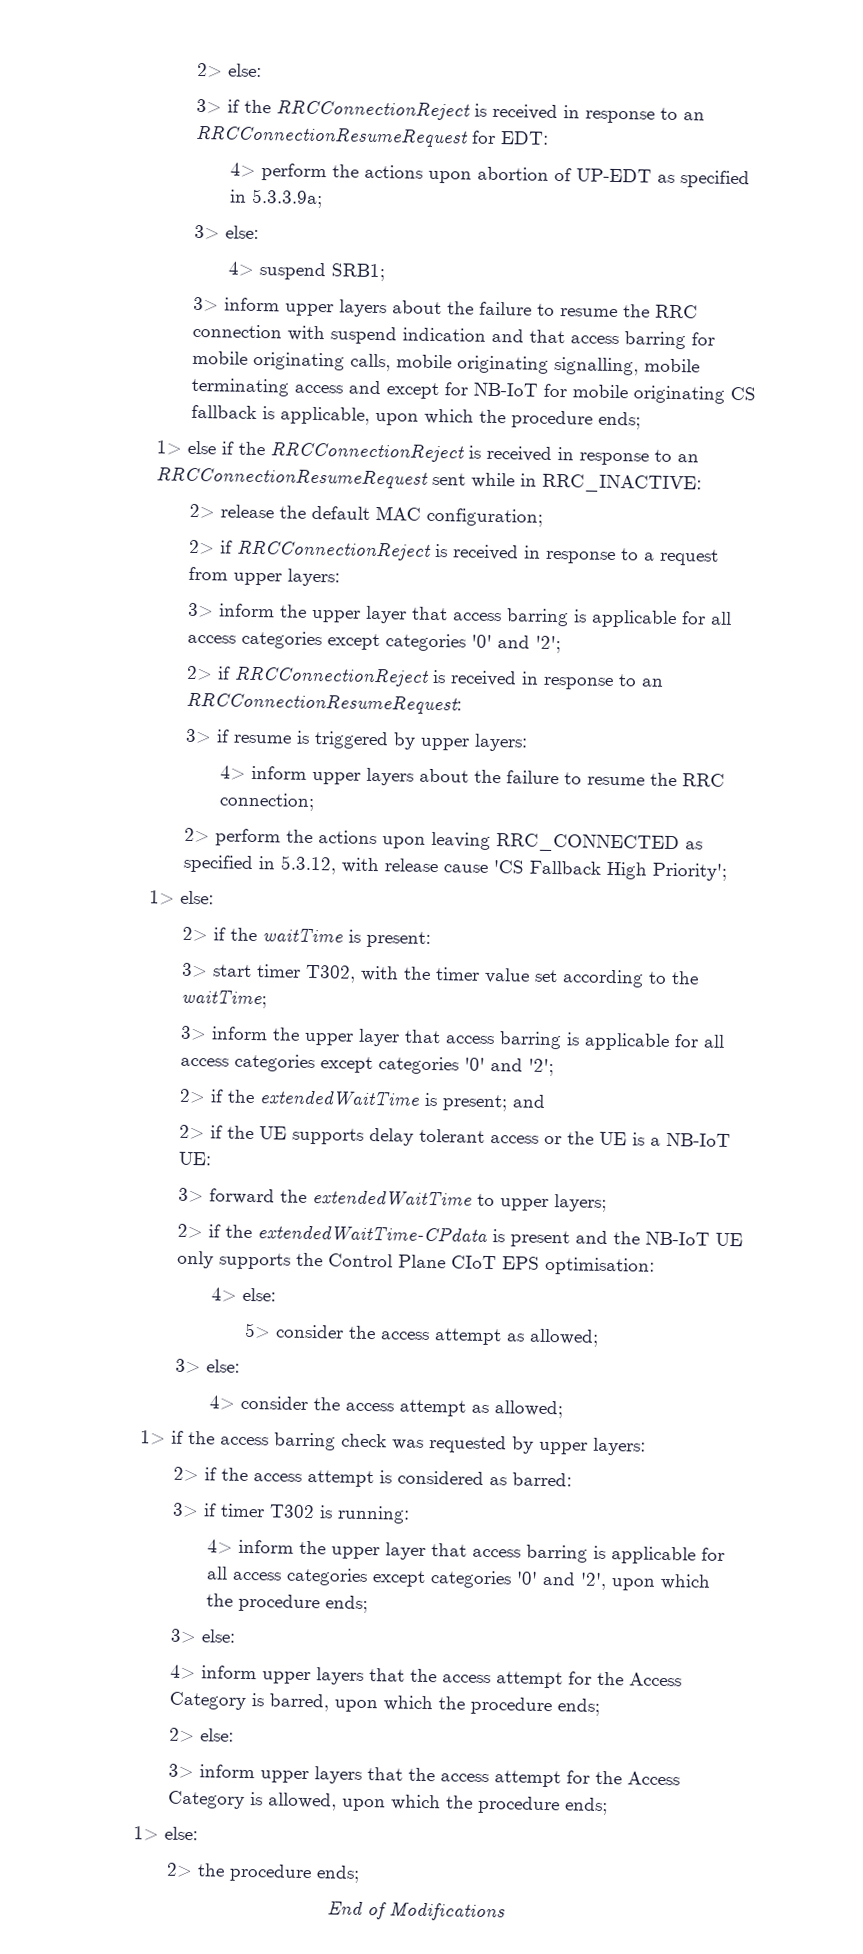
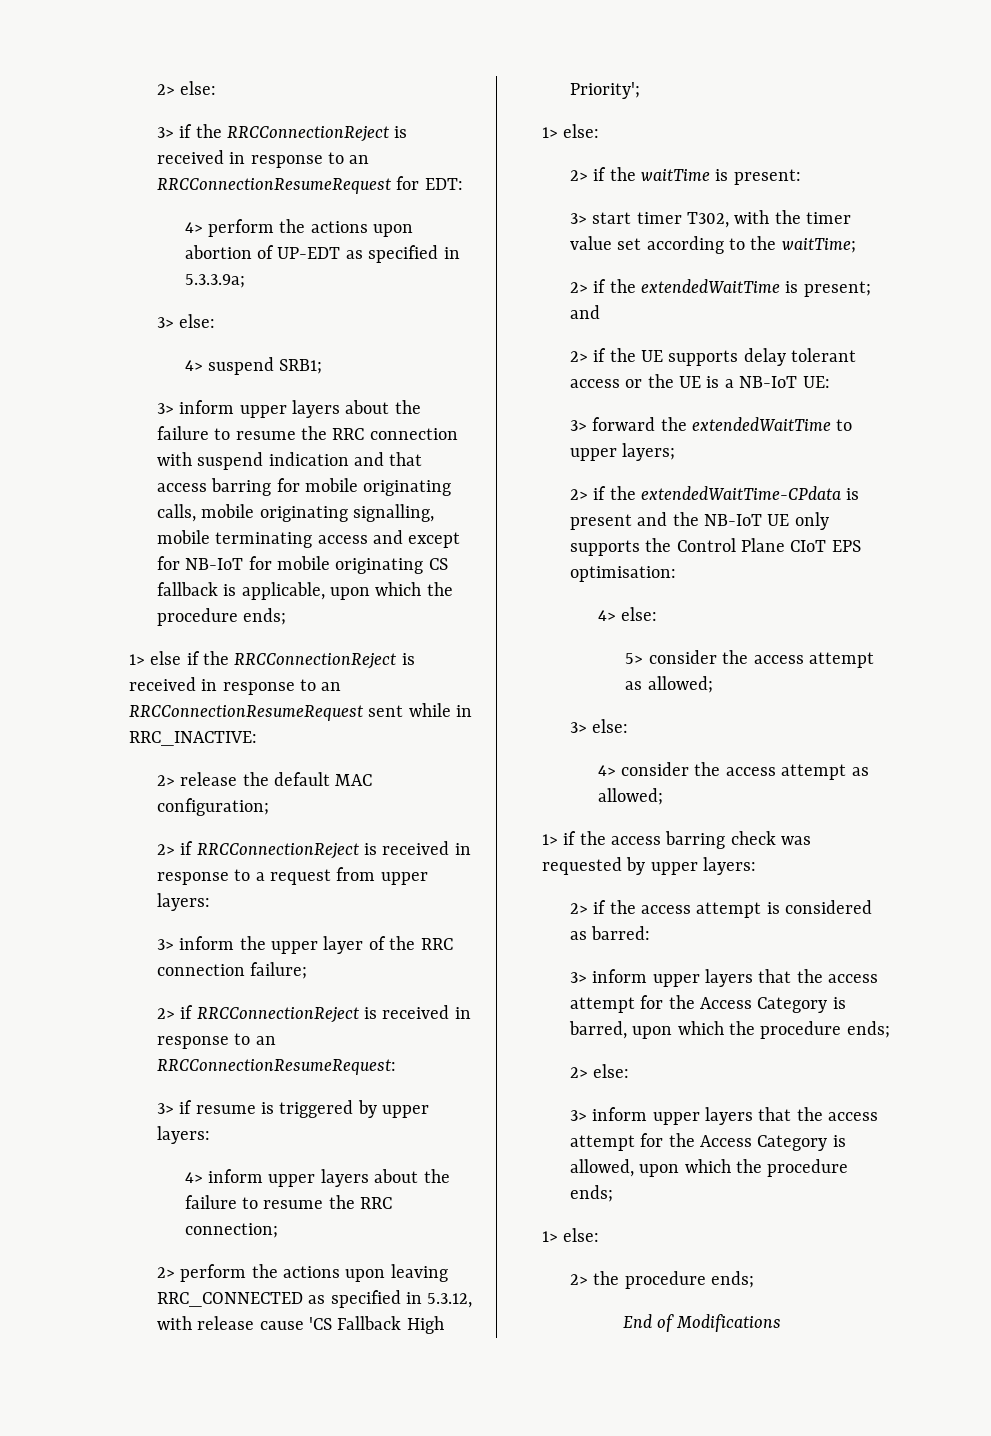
  2> if RRCConnectionReject is received in response to a request from upper layers:
- 3> inform the upper layer that access barring is applicable for all access categories except categories '0' and '2';
+ 3> inform the upper layer of the RRC connection failure;
  3> start timer T302, with the timer value set according to the waitTime;
- 3> inform the upper layer that access barring is applicable for all access categories except categories '0' and '2';
- 3> if timer T302 is running:
- 4> inform the upper layer that access barring is applicable for all access categories except categories '0' and '2', upon which the procedure ends;
- 3> else:
- 4> inform upper layers that the access attempt for the Access Category is barred, upon which the procedure ends;
+ 3> inform upper layers that the access attempt for the Access Category is barred, upon which the procedure ends;

